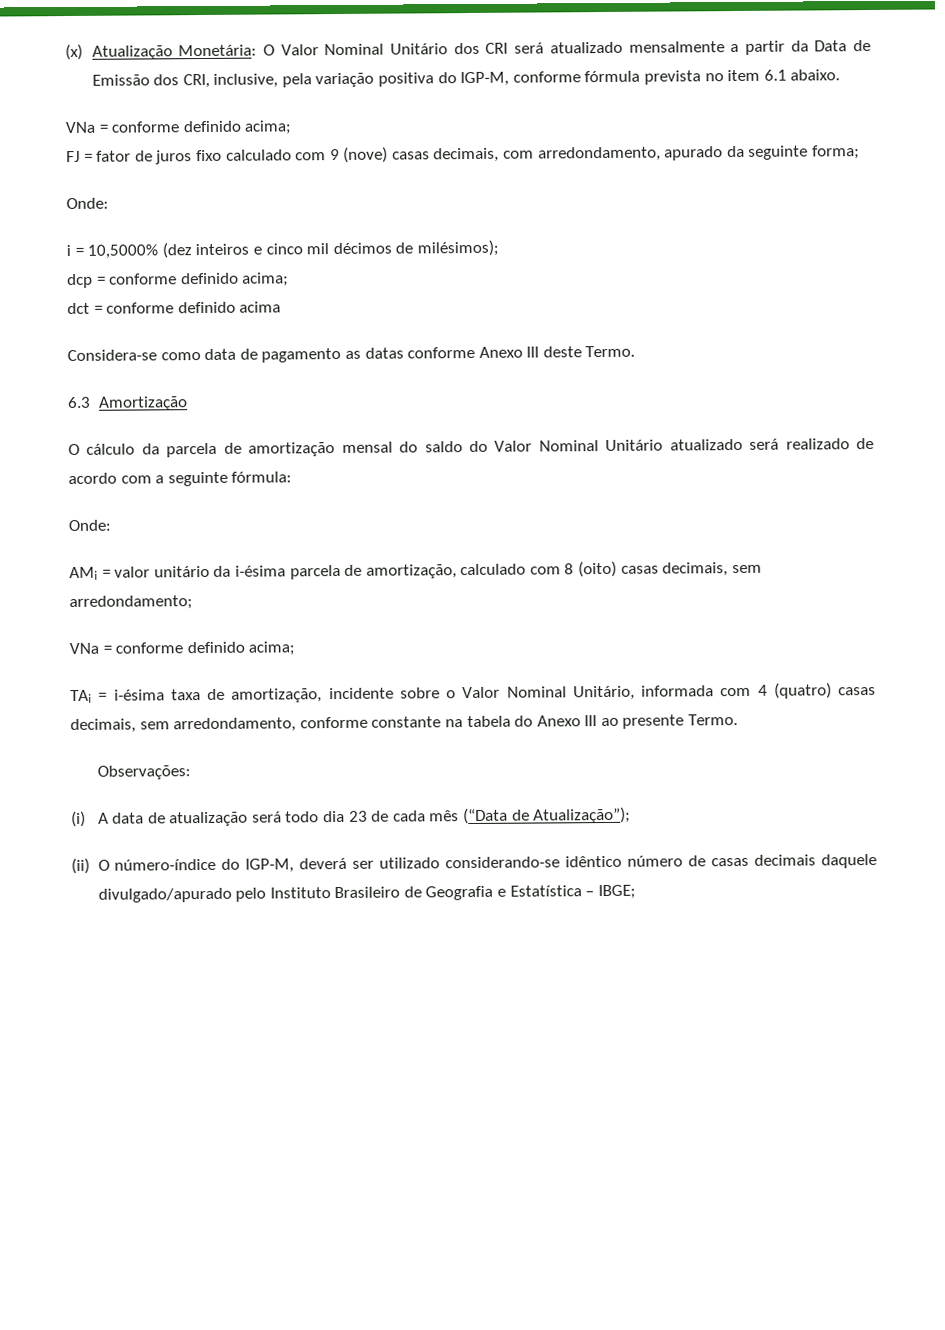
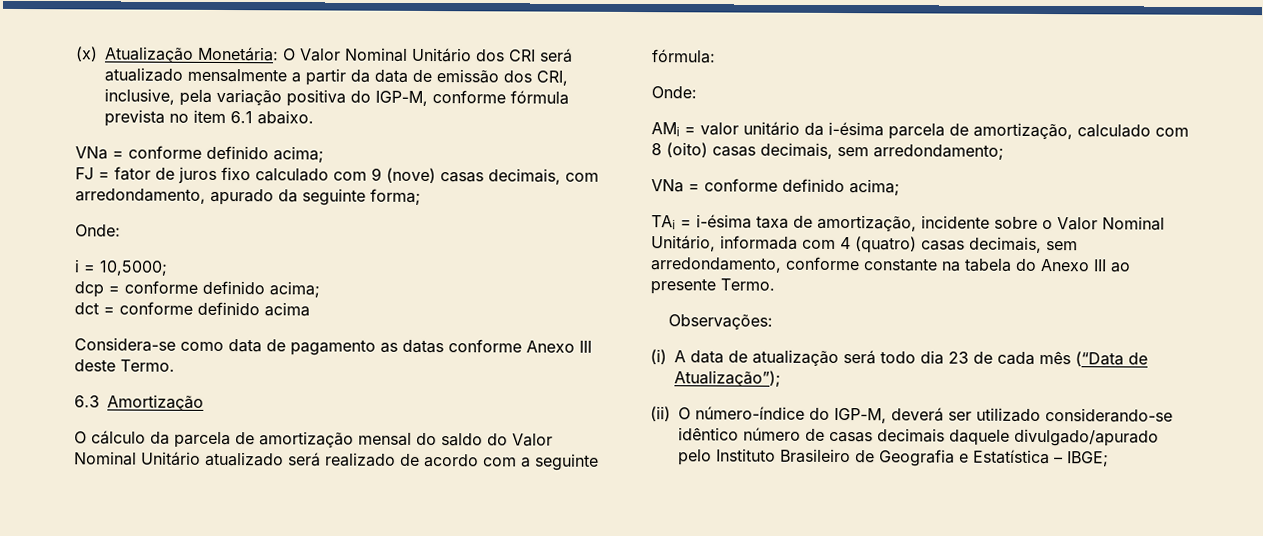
- (x) Atualização Monetária: O Valor Nominal Unitário dos CRI será atualizado mensalmente a partir da Data de Emissão dos CRI, inclusive, pela variação positiva do IGP-M, conforme fórmula prevista no item 6.1 abaixo.
+ (x) Atualização Monetária: O Valor Nominal Unitário dos CRI será atualizado mensalmente a partir da data de emissão dos CRI, inclusive, pela variação positiva do IGP-M, conforme fórmula prevista no item 6.1 abaixo.
- i = 10,5000% (dez inteiros e cinco mil décimos de milésimos);
+ i = 10,5000;

